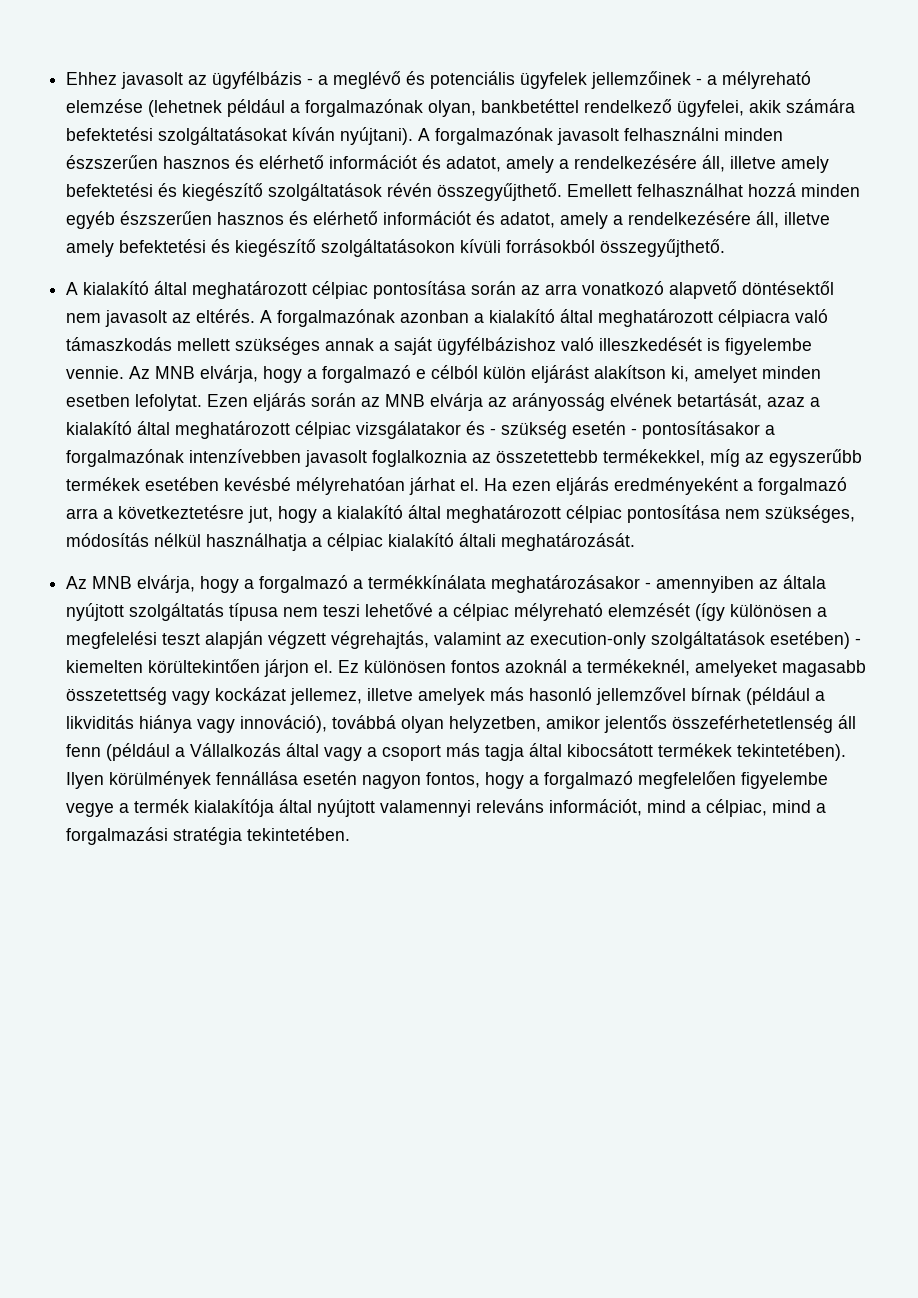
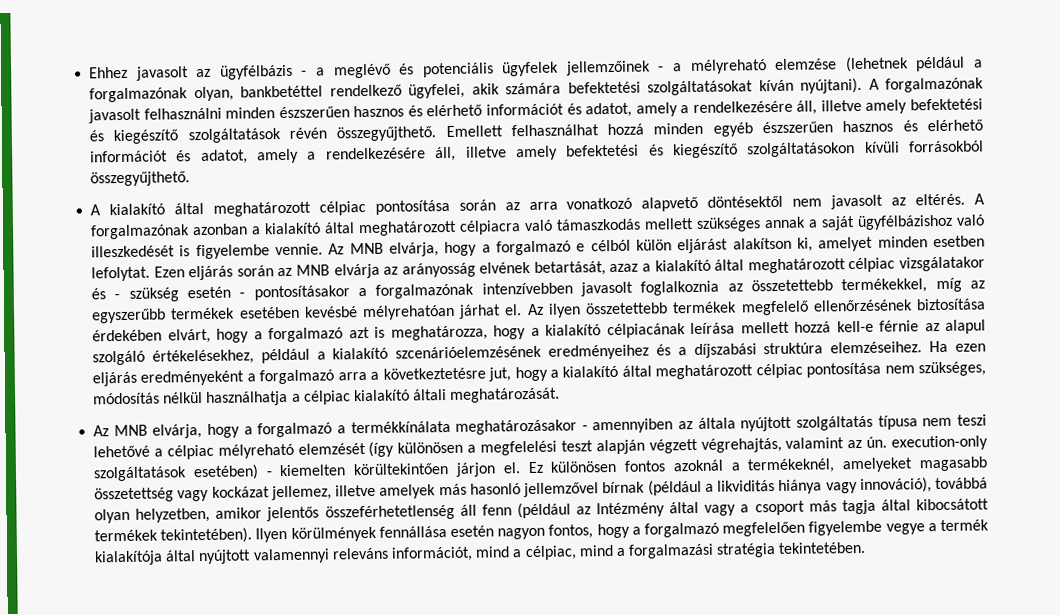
+ Az ilyen összetettebb termékek megfelelő ellenőrzésének biztosítása érdekében elvárt, hogy a forgalmazó azt is meghatározza, hogy a kialakító célpiacának leírása mellett hozzá kell-e férnie az alapul szolgáló értékelésekhez, például a kialakító szcenárióelemzésének eredményeihez és a díjszabási struktúra elemzéseihez.
- Az MNB elvárja, hogy a forgalmazó a termékkínálata meghatározásakor - amennyiben az általa nyújtott szolgáltatás típusa nem teszi lehetővé a célpiac mélyreható elemzését (így különösen a megfelelési teszt alapján végzett végrehajtás, valamint az execution-only szolgáltatások esetében) - kiemelten körültekintően járjon el.
+ Az MNB elvárja, hogy a forgalmazó a termékkínálata meghatározásakor - amennyiben az általa nyújtott szolgáltatás típusa nem teszi lehetővé a célpiac mélyreható elemzését (így különösen a megfelelési teszt alapján végzett végrehajtás, valamint az ún. execution-only szolgáltatások esetében) - kiemelten körültekintően járjon el.
- Ez különösen fontos azoknál a termékeknél, amelyeket magasabb összetettség vagy kockázat jellemez, illetve amelyek más hasonló jellemzővel bírnak (például a likviditás hiánya vagy innováció), továbbá olyan helyzetben, amikor jelentős összeférhetetlenség áll fenn (például a Vállalkozás által vagy a csoport más tagja által kibocsátott termékek tekintetében).
+ Ez különösen fontos azoknál a termékeknél, amelyeket magasabb összetettség vagy kockázat jellemez, illetve amelyek más hasonló jellemzővel bírnak (például a likviditás hiánya vagy innováció), továbbá olyan helyzetben, amikor jelentős összeférhetetlenség áll fenn (például az Intézmény által vagy a csoport más tagja által kibocsátott termékek tekintetében).

